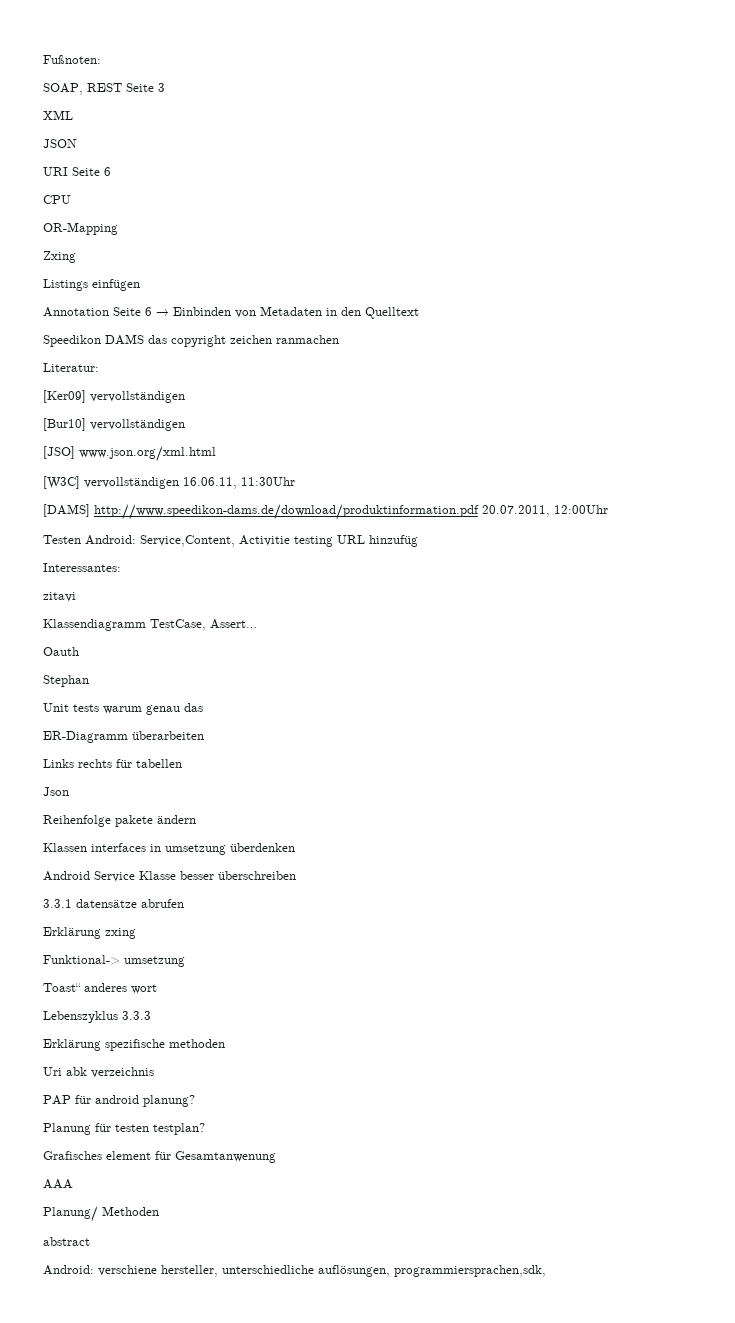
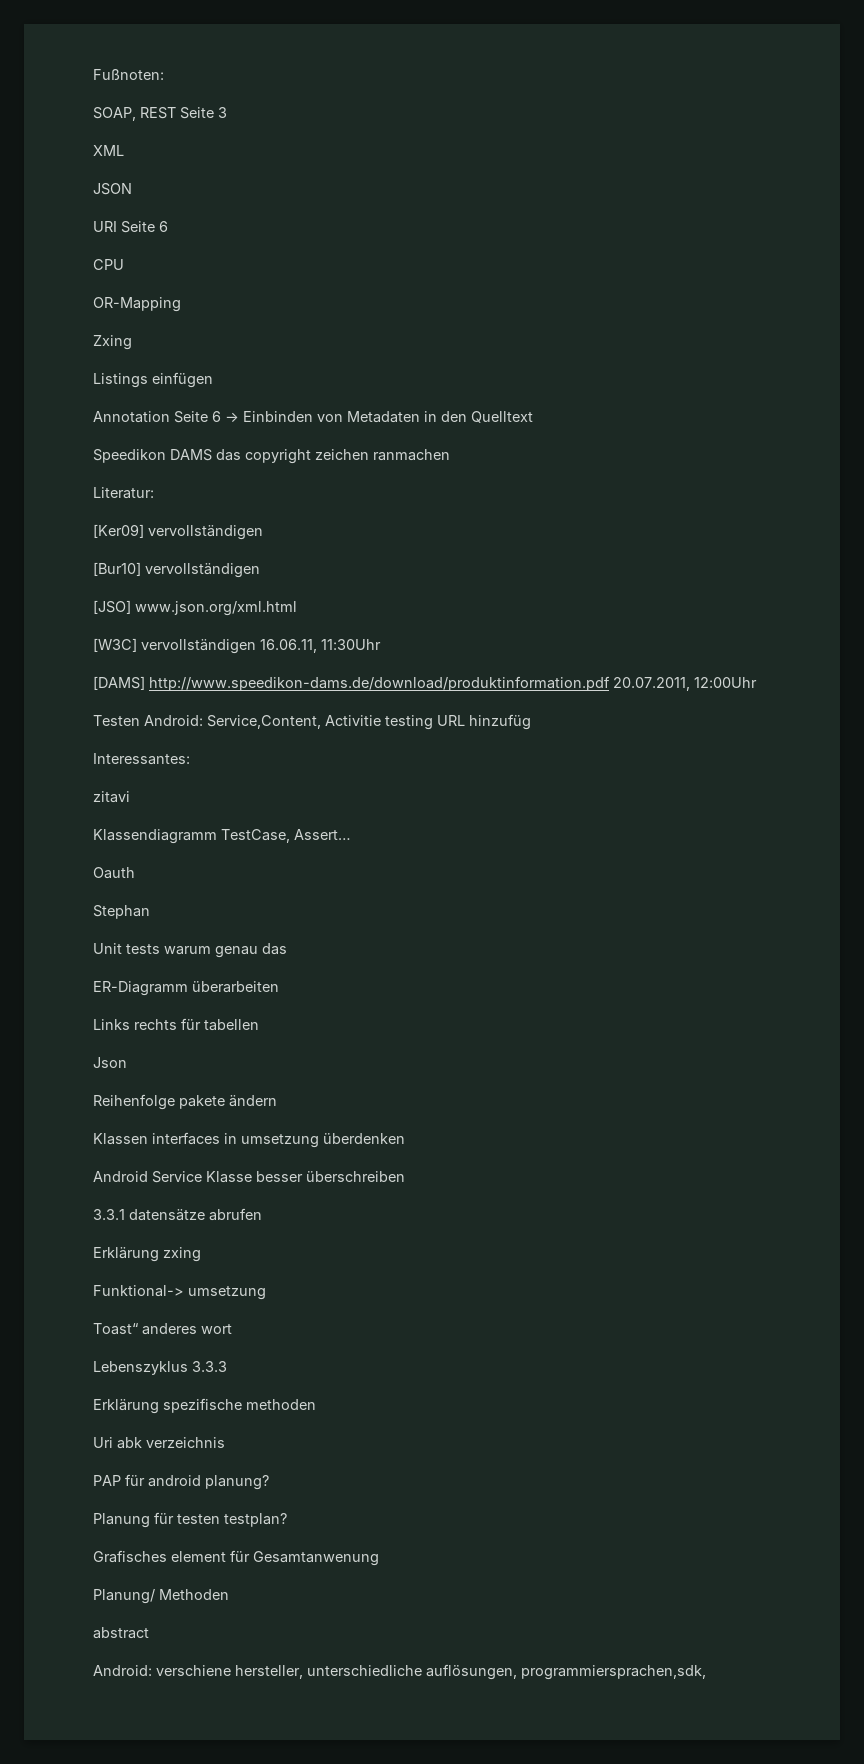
- AAA

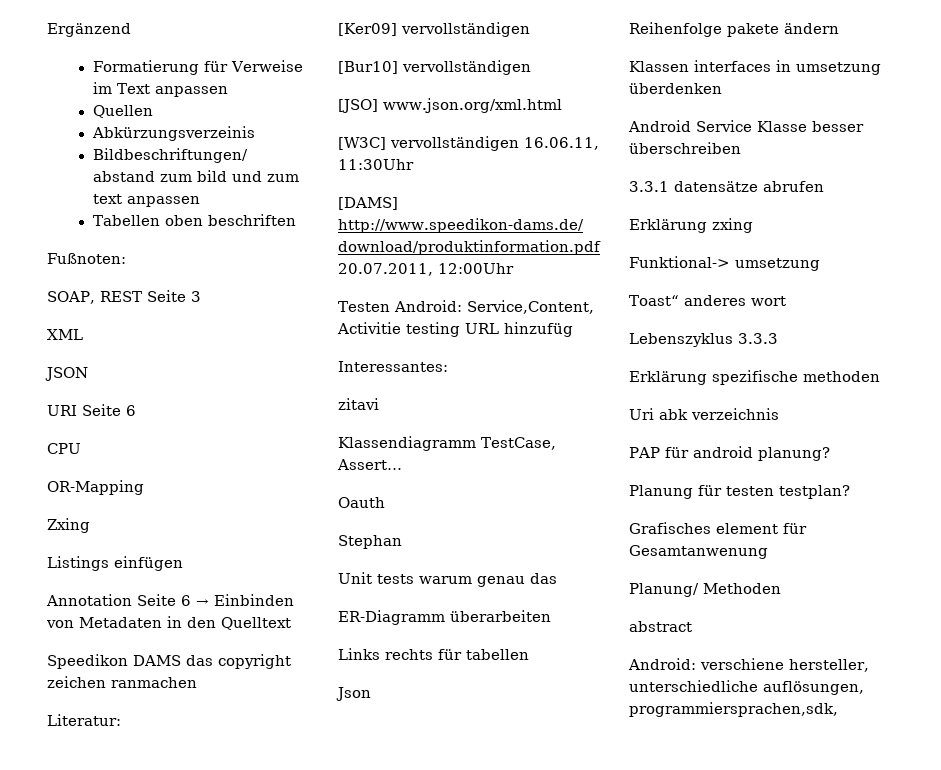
+ Ergänzend
+ Formatierung für Verweise im Text anpassen
+ Quellen
+ Abkürzungsverzeinis
+ Bildbeschriftungen/ abstand zum bild und zum text anpassen
+ Tabellen oben beschriften

